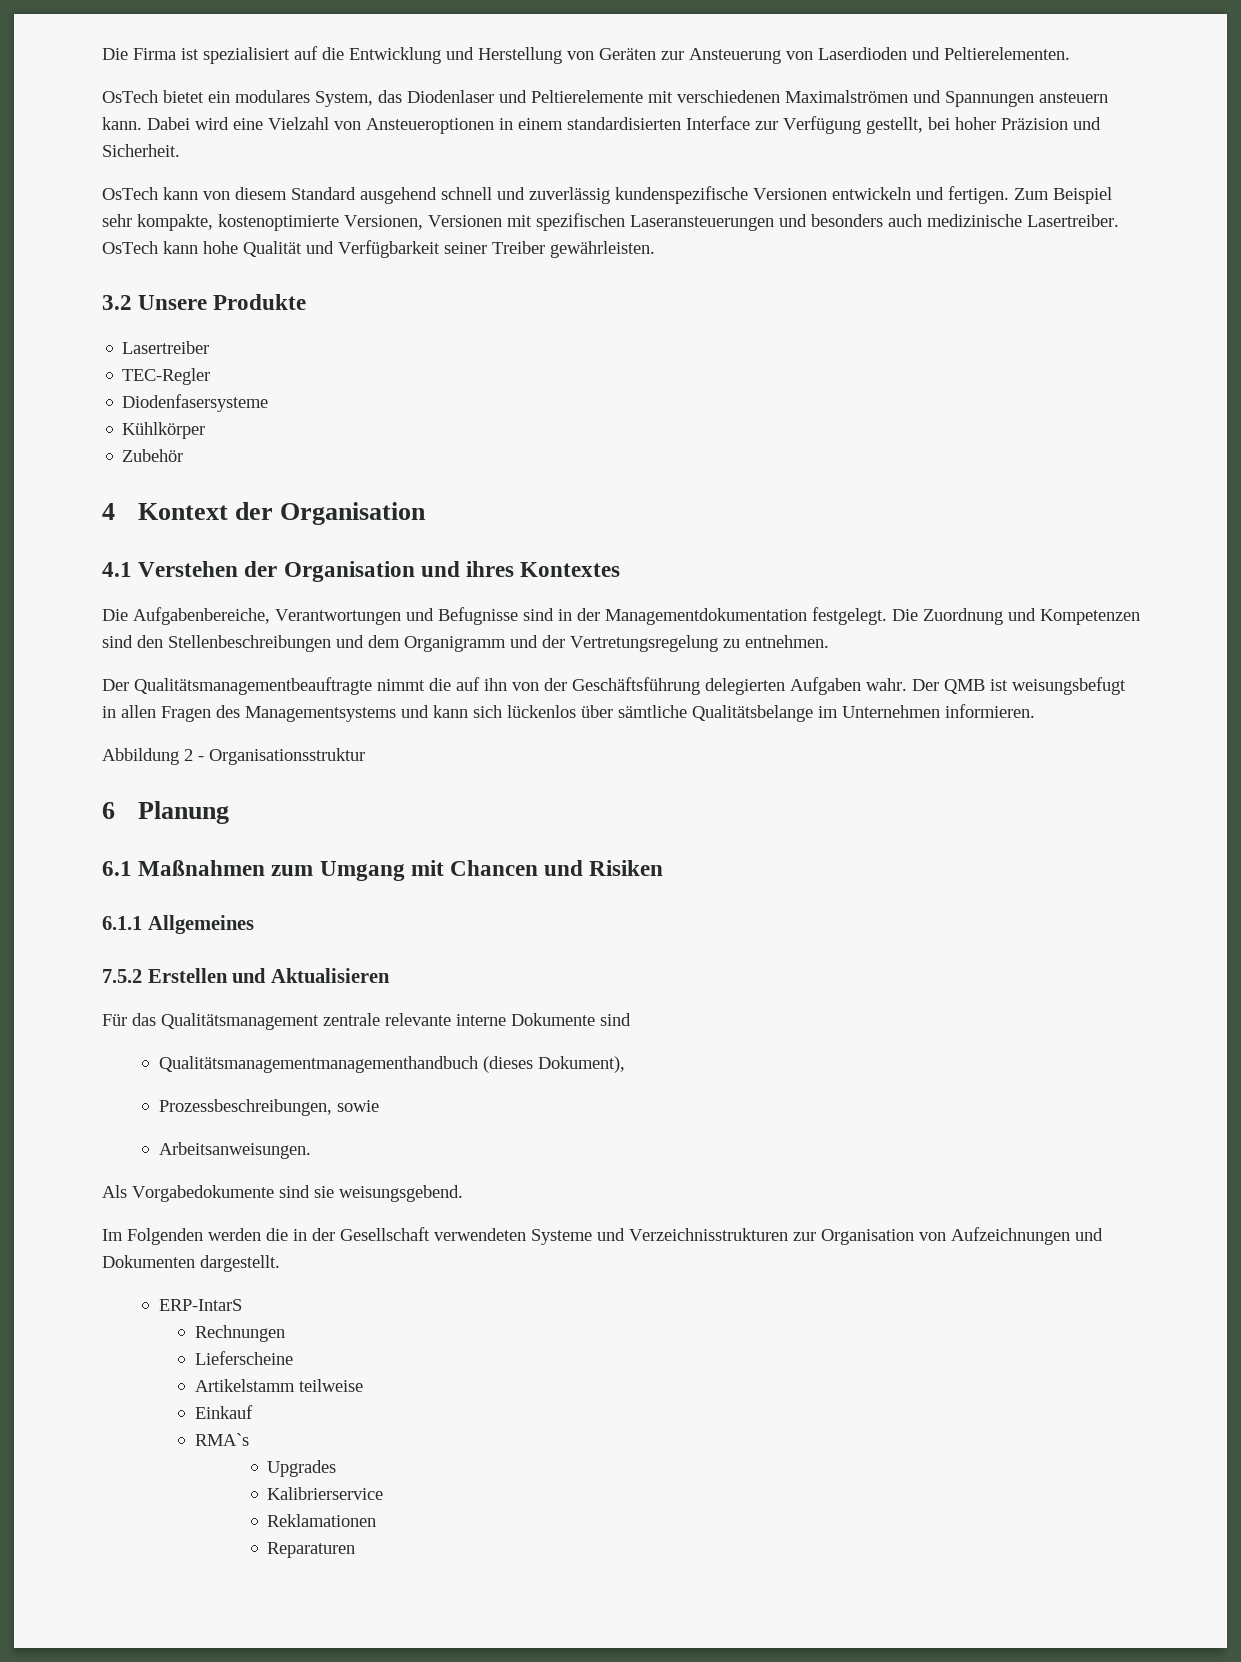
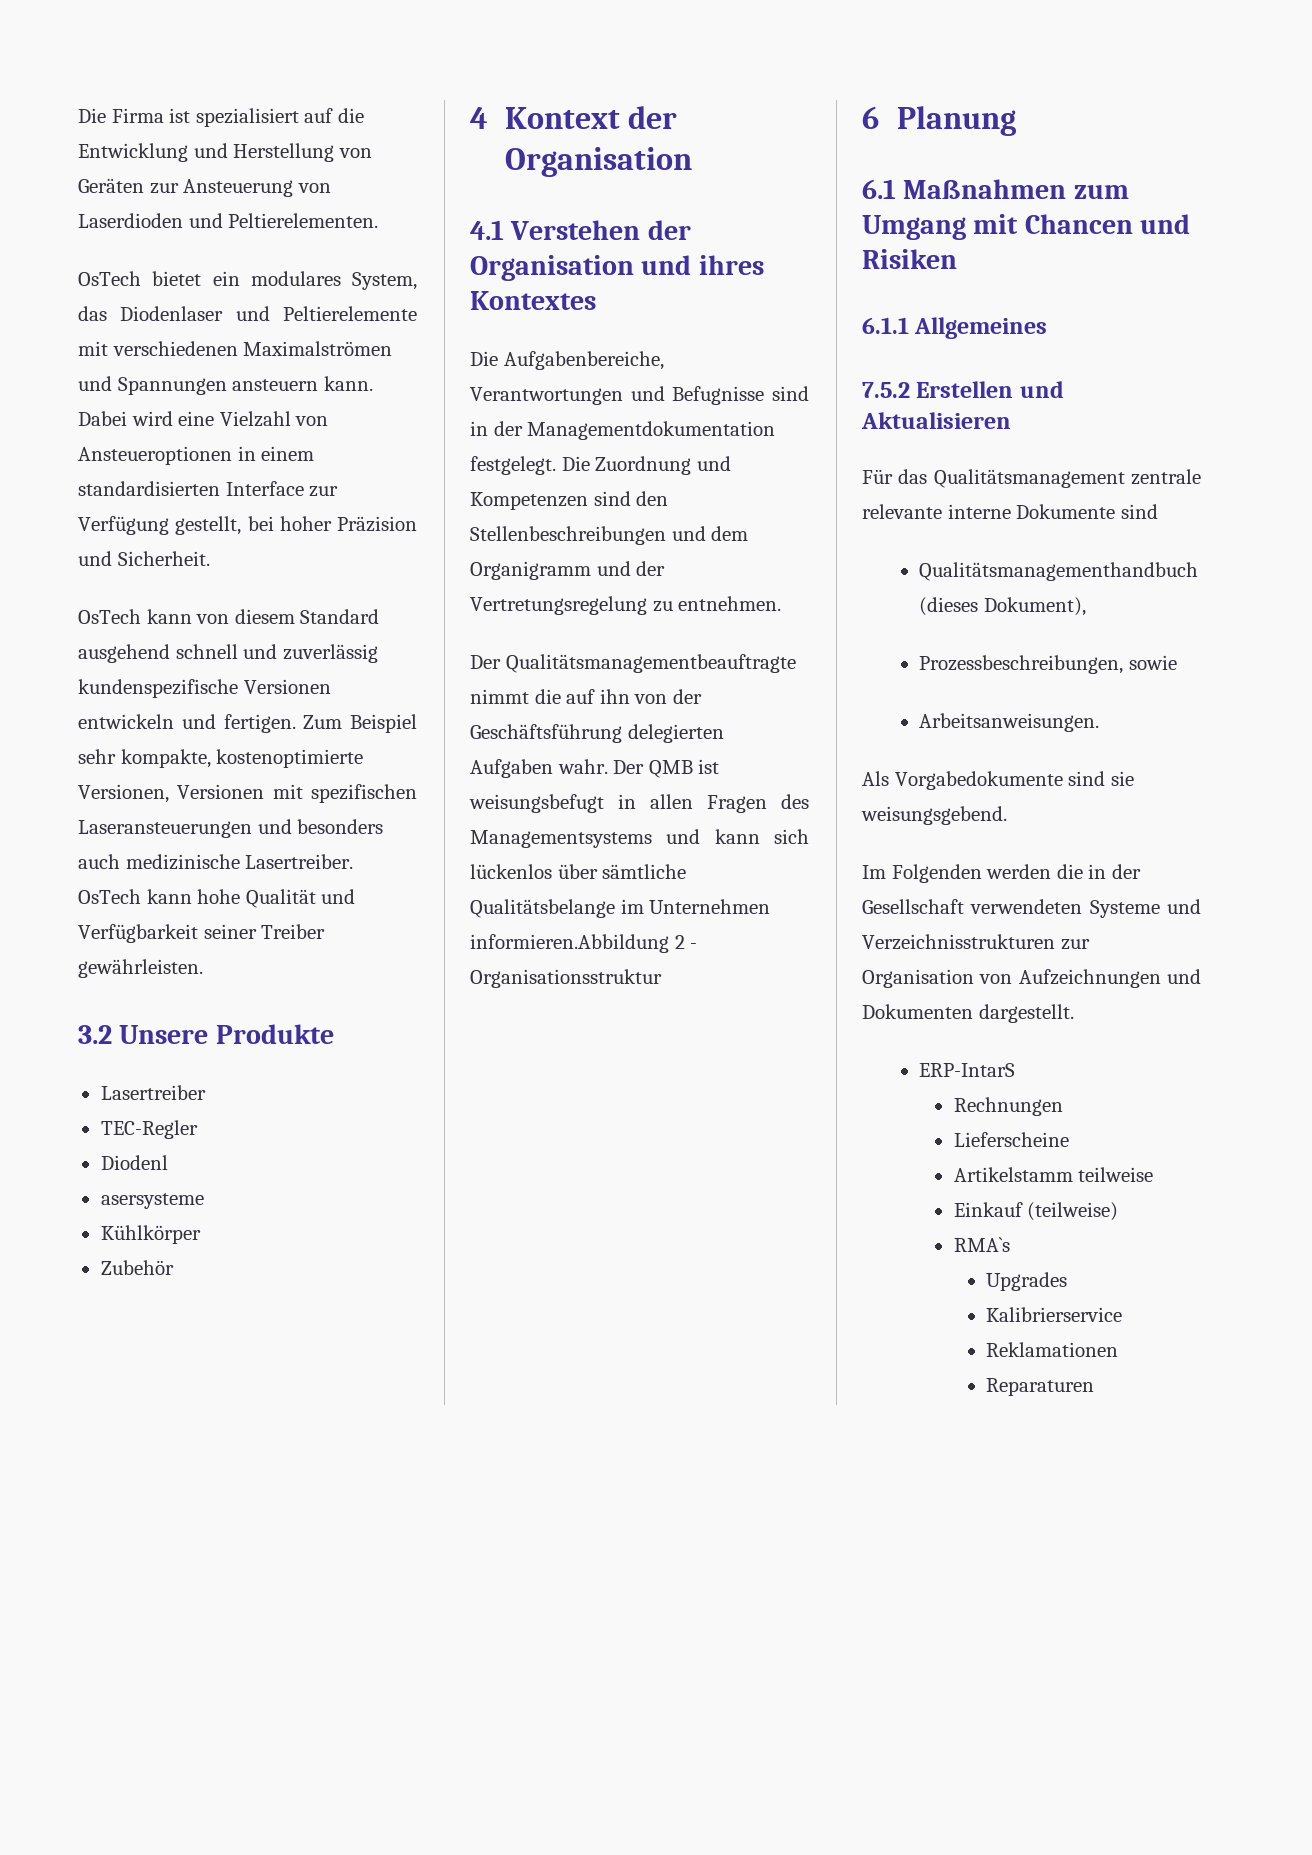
- Diodenfasersysteme
+ Diodenl
+ asersysteme
- Der QMB ist weisungsbefugt in allen Fragen des Managementsystems und kann sich lückenlos über sämtliche Qualitätsbelange im Unternehmen informieren.
- Abbildung 2 - Organisationsstruktur
+ Der QMB ist weisungsbefugt in allen Fragen des Managementsystems und kann sich lückenlos über sämtliche Qualitätsbelange im Unternehmen informieren.Abbildung 2 - Organisationsstruktur
- Qualitätsmanagementmanagementhandbuch (dieses Dokument),
+ Qualitätsmanagementhandbuch (dieses Dokument),
- Einkauf
+ Einkauf (teilweise)

